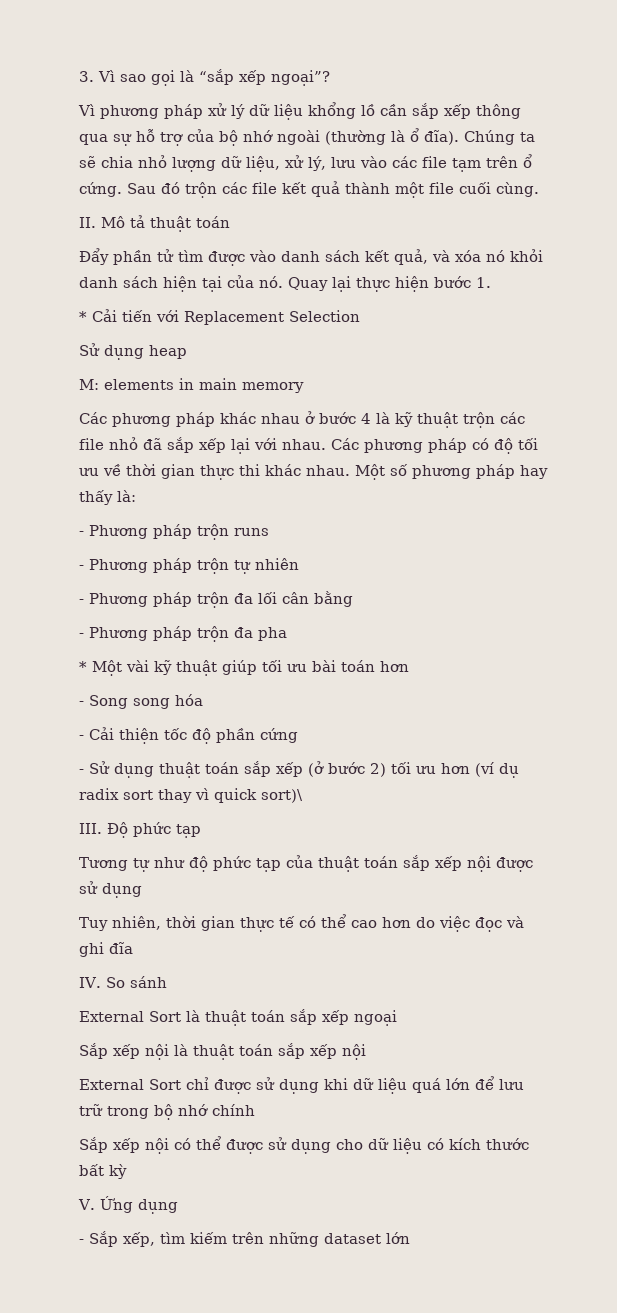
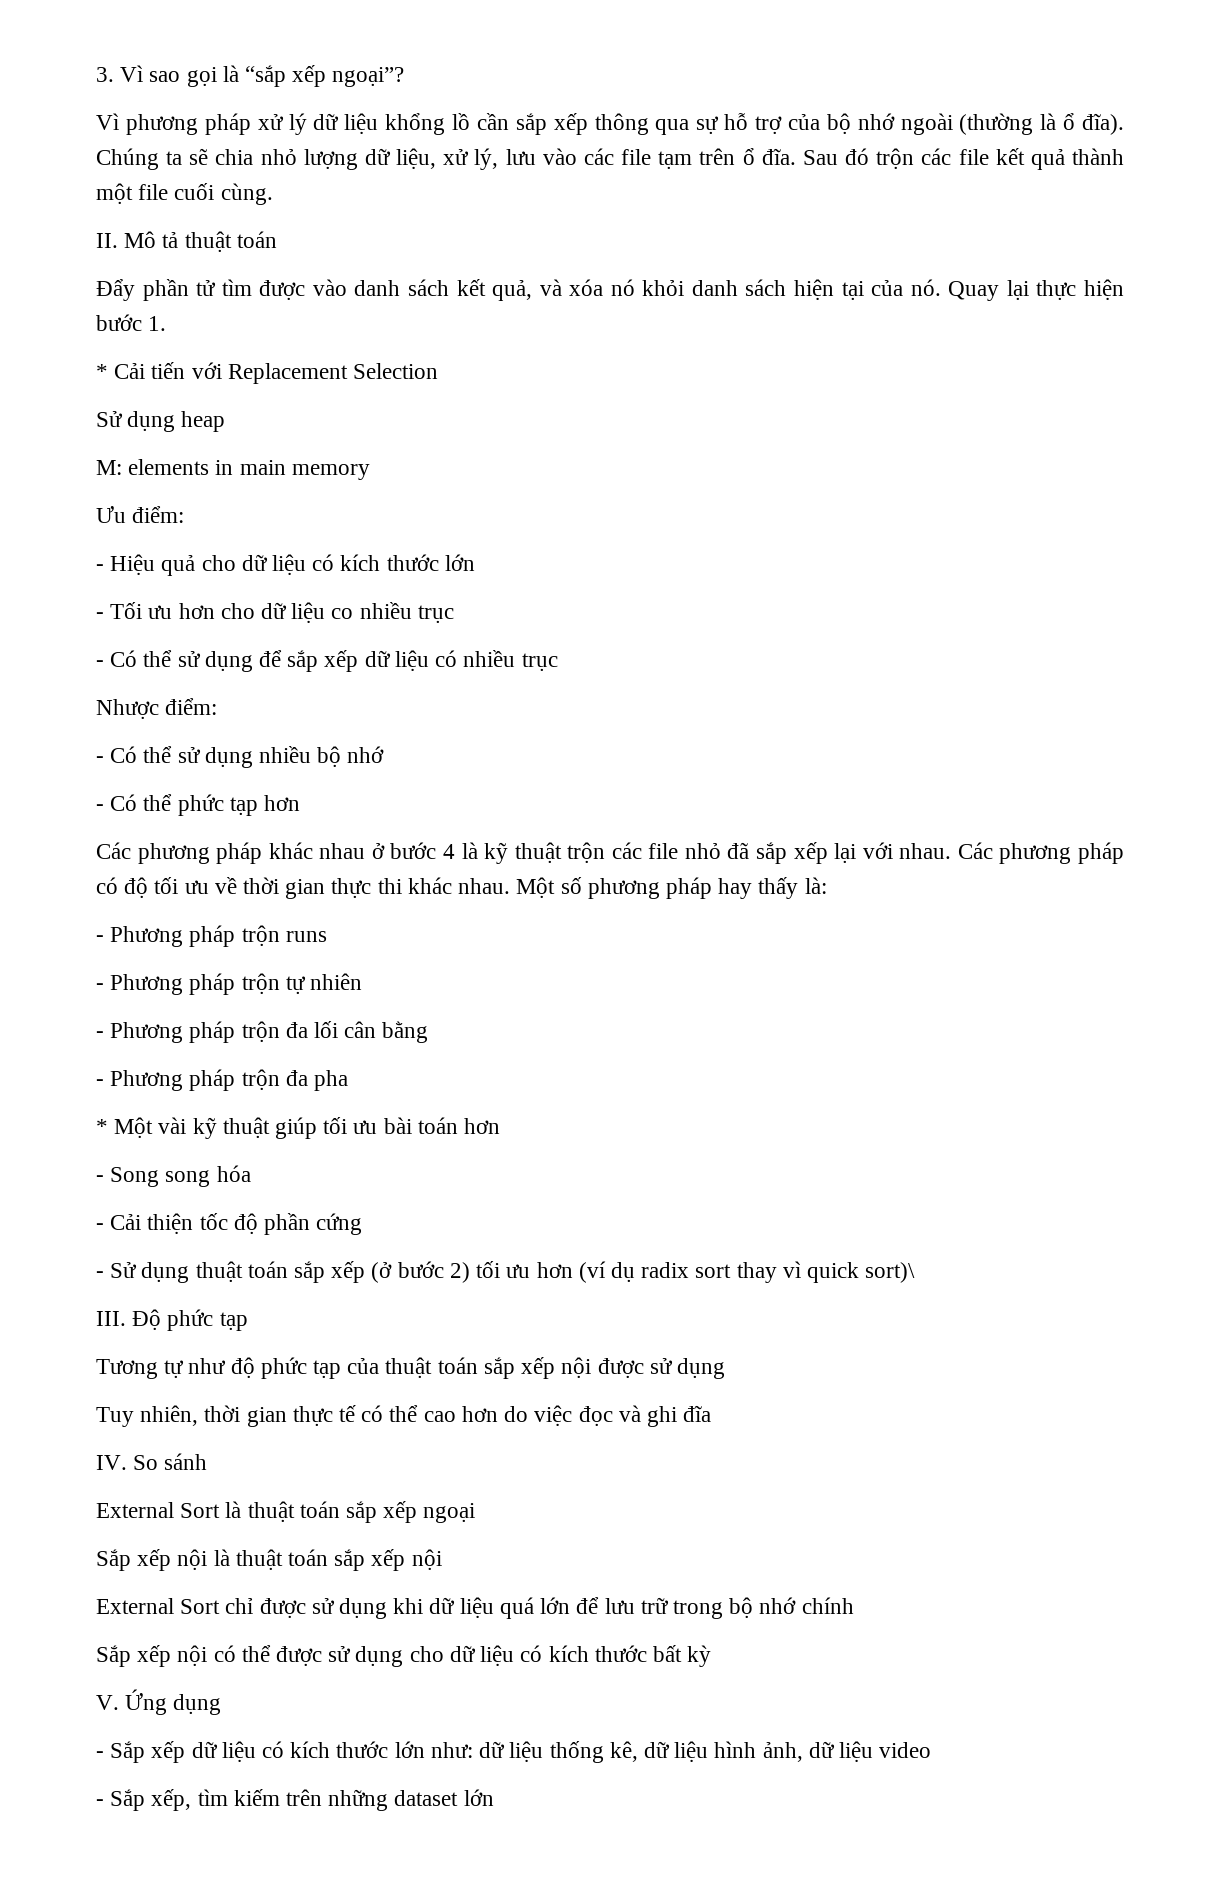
- Chúng ta sẽ chia nhỏ lượng dữ liệu, xử lý, lưu vào các file tạm trên ổ cứng.
+ Chúng ta sẽ chia nhỏ lượng dữ liệu, xử lý, lưu vào các file tạm trên ổ đĩa.
+ Ưu điểm:
+ - Hiệu quả cho dữ liệu có kích thước lớn
+ - Tối ưu hơn cho dữ liệu co nhiều trục
+ - Có thể sử dụng để sắp xếp dữ liệu có nhiều trục
+ Nhược điểm:
+ - Có thể sử dụng nhiều bộ nhớ
+ - Có thể phức tạp hơn
+ - Sắp xếp dữ liệu có kích thước lớn như: dữ liệu thống kê, dữ liệu hình ảnh, dữ liệu video

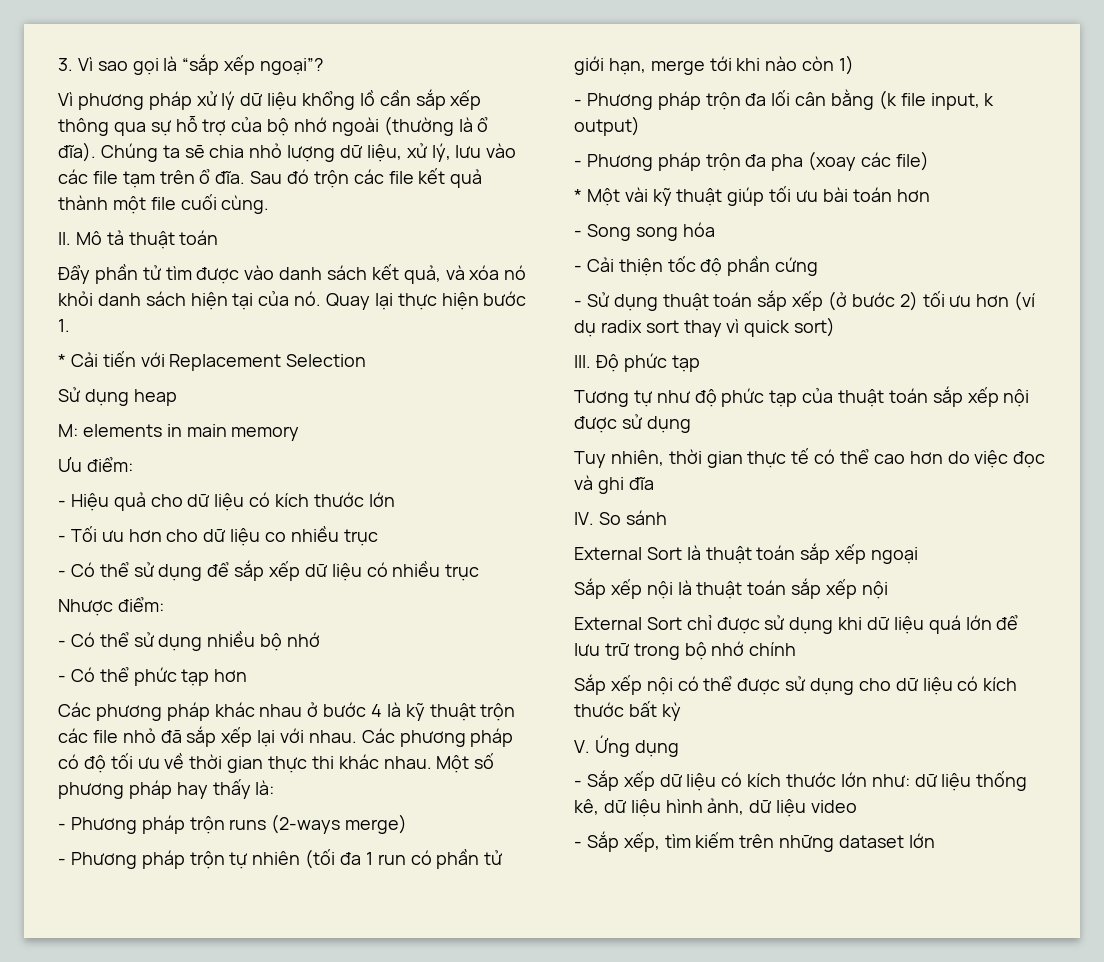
- - Phương pháp trộn runs
+ - Phương pháp trộn runs (2-ways merge)
- - Phương pháp trộn tự nhiên
+ - Phương pháp trộn tự nhiên (tối đa 1 run có phần tử giới hạn, merge tới khi nào còn 1)
- - Phương pháp trộn đa lối cân bằng
+ - Phương pháp trộn đa lối cân bằng (k file input, k output)
- - Phương pháp trộn đa pha
+ - Phương pháp trộn đa pha (xoay các file)
- - Sử dụng thuật toán sắp xếp (ở bước 2) tối ưu hơn (ví dụ radix sort thay vì quick sort)\
+ - Sử dụng thuật toán sắp xếp (ở bước 2) tối ưu hơn (ví dụ radix sort thay vì quick sort)

